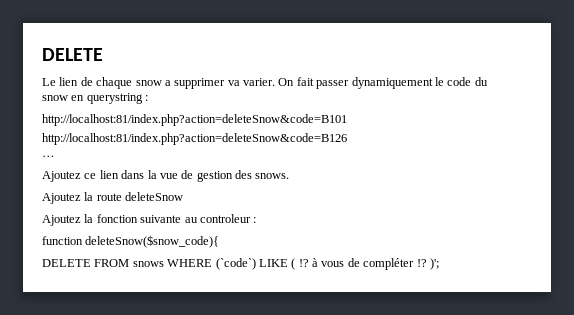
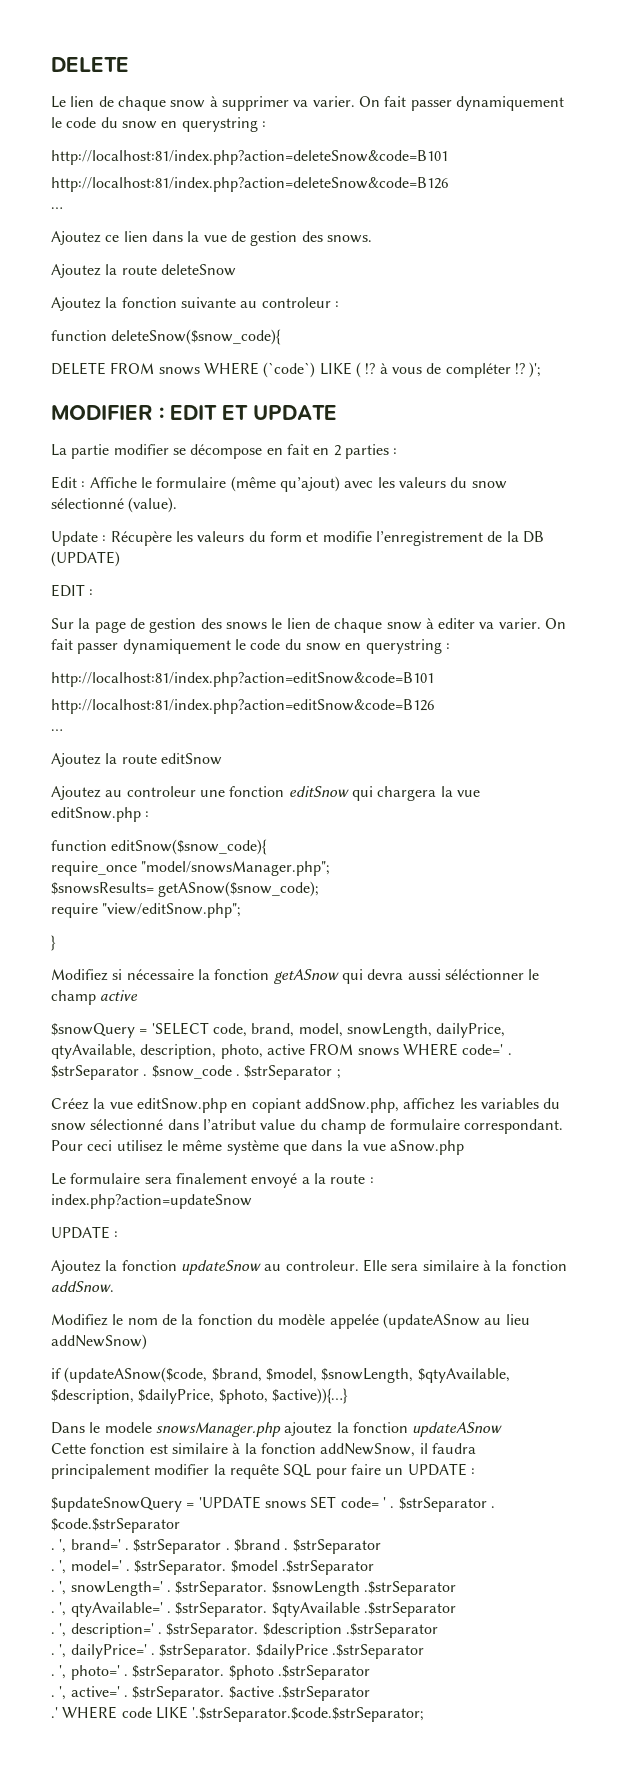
- Le lien de chaque snow a supprimer va varier.
+ Le lien de chaque snow à supprimer va varier.
+ MODIFIER : EDIT ET UPDATE
+ La partie modifier se décompose en fait en 2 parties :
+ Edit : Affiche le formulaire (même qu’ajout) avec les valeurs du snow sélectionné (value).
+ Update : Récupère les valeurs du form et modifie l’enregistrement de la DB (UPDATE)
+ EDIT :
+ Sur la page de gestion des snows le lien de chaque snow à editer va varier. On fait passer dynamiquement le code du snow en querystring :
+ http://localhost:81/index.php?action=editSnow&code=B101
+ http://localhost:81/index.php?action=editSnow&code=B126
+ …
+ Ajoutez la route editSnow
+ Ajoutez au controleur une fonction editSnow qui chargera la vue editSnow.php :
+ function editSnow($snow_code){
+ require_once "model/snowsManager.php";
+ $snowsResults= getASnow($snow_code);
+ require "view/editSnow.php";
+ }
+ Modifiez si nécessaire la fonction getASnow qui devra aussi séléctionner le champ active
+ $snowQuery = 'SELECT code, brand, model, snowLength, dailyPrice, qtyAvailable, description, photo, active FROM snows WHERE code=' . $strSeparator . $snow_code . $strSeparator ;
+ Créez la vue editSnow.php en copiant addSnow.php, affichez les variables du snow sélectionné dans l’atribut value du champ de formulaire correspondant. Pour ceci utilisez le même système que dans la vue aSnow.php
+ Le formulaire sera finalement envoyé a la route : index.php?action=updateSnow
+ UPDATE :
+ Ajoutez la fonction updateSnow au controleur. Elle sera similaire à la fonction addSnow.
+ Modifiez le nom de la fonction du modèle appelée (updateASnow au lieu addNewSnow)
+ if (updateASnow($code, $brand, $model, $snowLength, $qtyAvailable, $description, $dailyPrice, $photo, $active)){…}
+ Dans le modele snowsManager.php ajoutez la fonction updateASnow
+ Cette fonction est similaire à la fonction addNewSnow, il faudra principalement modifier la requête SQL pour faire un UPDATE :
+ $updateSnowQuery = 'UPDATE snows SET code= ' . $strSeparator . $code.$strSeparator
+ . ', brand=' . $strSeparator . $brand . $strSeparator
+ . ', model=' . $strSeparator. $model .$strSeparator
+ . ', snowLength=' . $strSeparator. $snowLength .$strSeparator
+ . ', qtyAvailable=' . $strSeparator. $qtyAvailable .$strSeparator
+ . ', description=' . $strSeparator. $description .$strSeparator
+ . ', dailyPrice=' . $strSeparator. $dailyPrice .$strSeparator
+ . ', photo=' . $strSeparator. $photo .$strSeparator
+ . ', active=' . $strSeparator. $active .$strSeparator
+ .' WHERE code LIKE '.$strSeparator.$code.$strSeparator;

